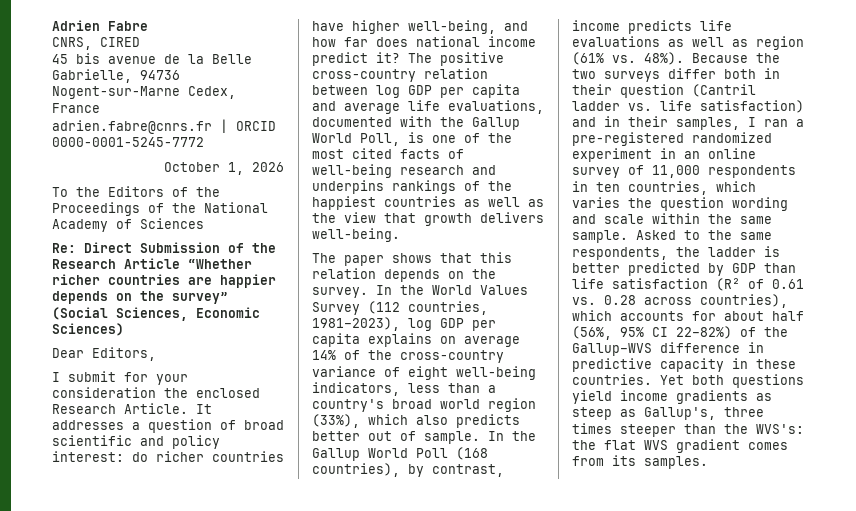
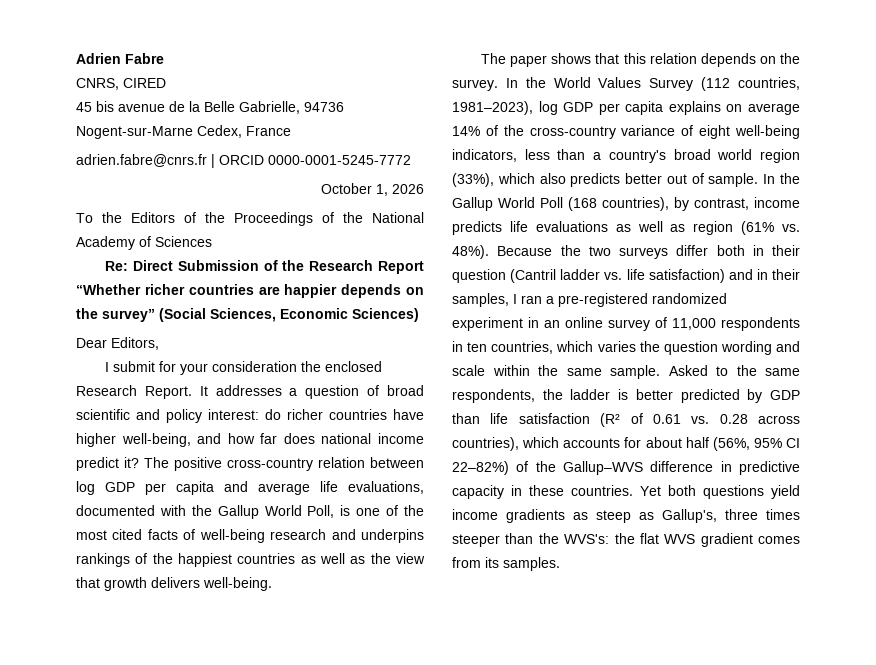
- Re: Direct Submission of the Research Article “Whether richer countries are happier depends on the survey” (Social Sciences, Economic Sciences)
+ Re: Direct Submission of the Research Report “Whether richer countries are happier depends on the survey” (Social Sciences, Economic Sciences)
- I submit for your consideration the enclosed Research Article.
+ I submit for your consideration the enclosed Research Report.

